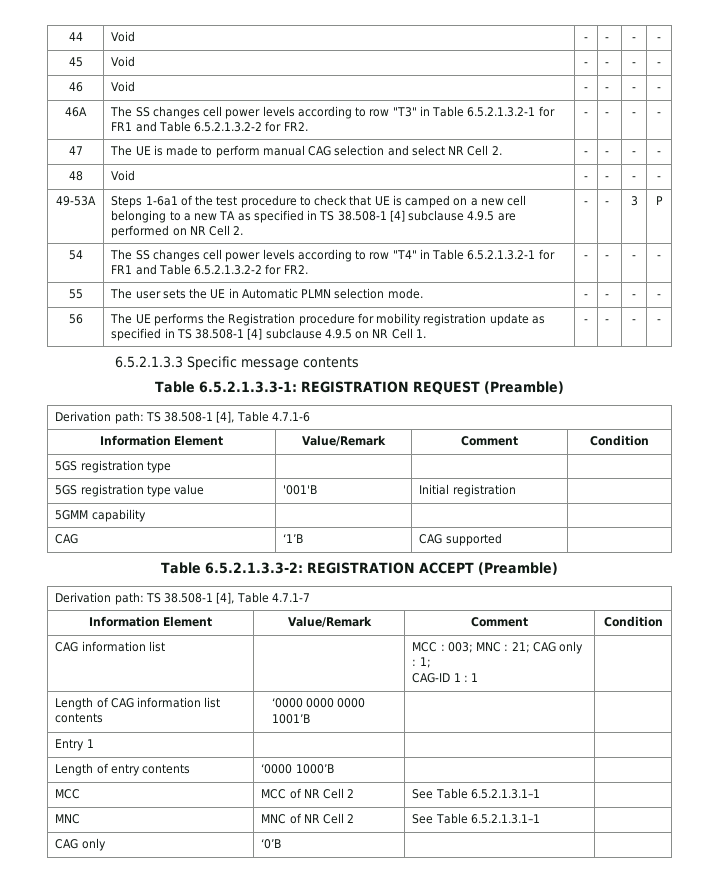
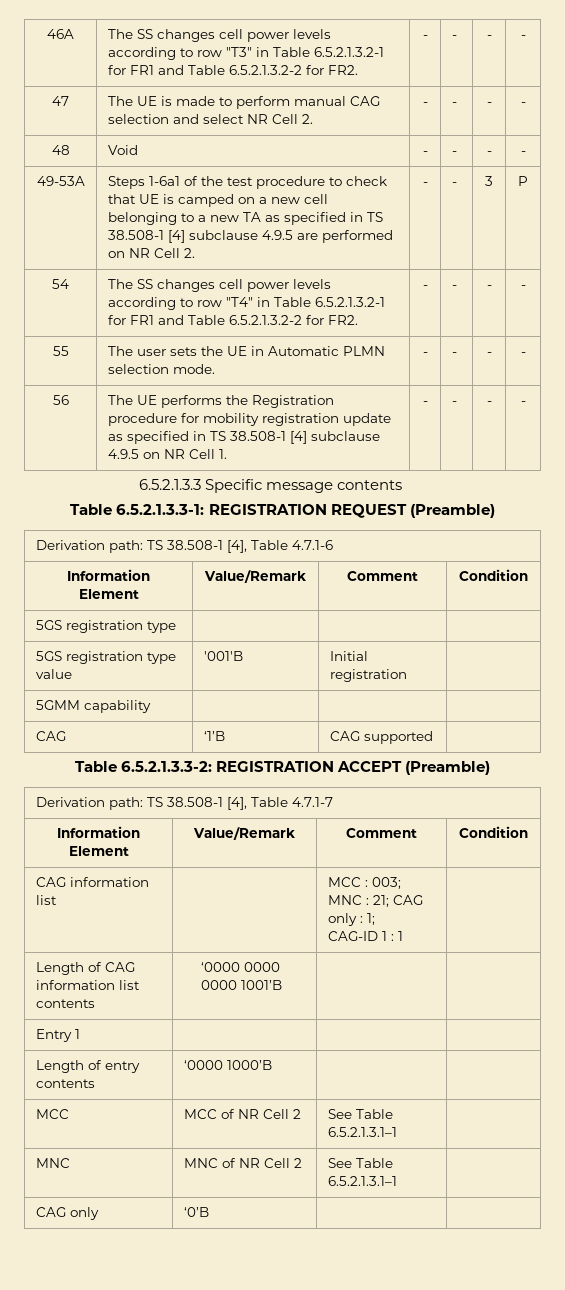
- 44 | Void | - | - | - | -
- 45 | Void | - | - | - | -
- 46 | Void | - | - | - | -

